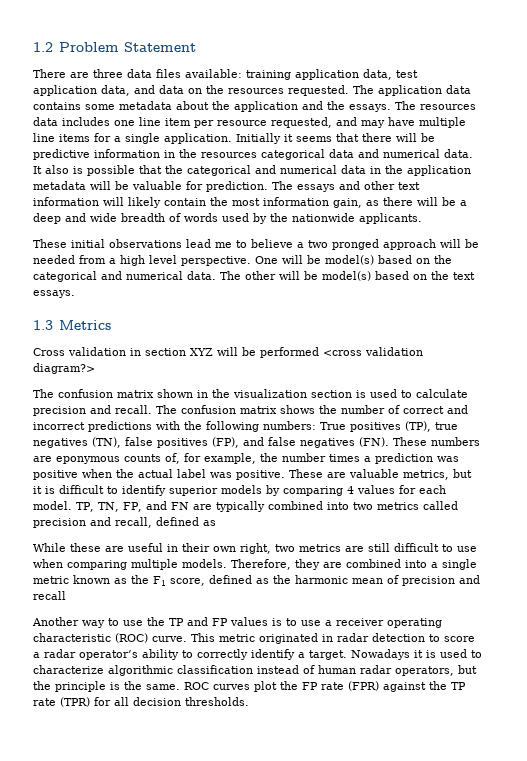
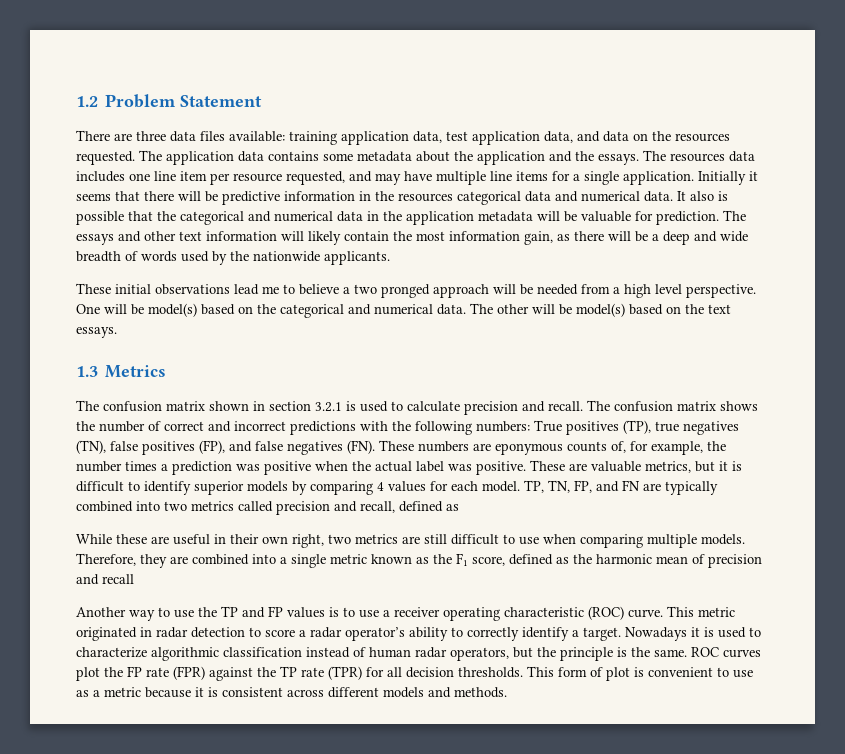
- Cross validation in section XYZ will be performed <cross validation diagram?>
- The confusion matrix shown in the visualization section is used to calculate precision and recall.
+ The confusion matrix shown in section 3.2.1 is used to calculate precision and recall.
+ This form of plot is convenient to use as a metric because it is consistent across different models and methods.

